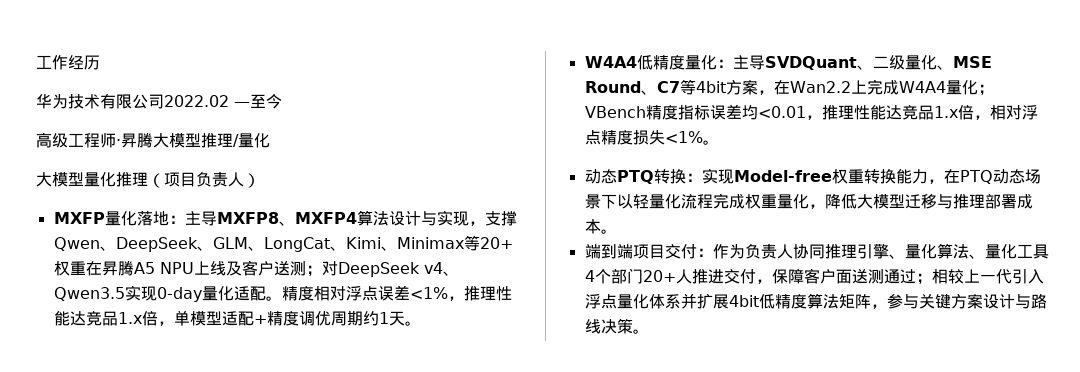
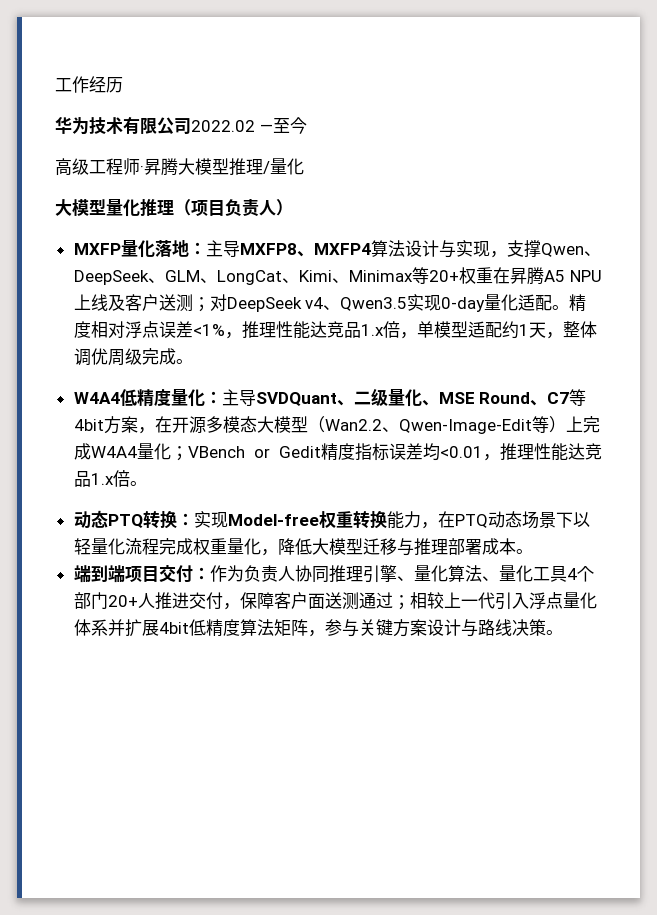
- 精度相对浮点误差<1%，推理性能达竞品1.x倍，单模型适配+精度调优周期约1天。
+ 精度相对浮点误差<1%，推理性能达竞品1.x倍，单模型适配约1天，整体调优周级完成。
- W4A4低精度量化：主导SVDQuant、二级量化、MSE Round、C7等4bit方案，在Wan2.2上完成W4A4量化；VBench精度指标误差均<0.01，推理性能达竞品1.x倍，相对浮点精度损失<1%。
+ W4A4低精度量化：主导SVDQuant、二级量化、MSE Round、C7等4bit方案，在开源多模态大模型（Wan2.2、Qwen-Image-Edit等）上完成W4A4量化；VBench or Gedit精度指标误差均<0.01，推理性能达竞品1.x倍。

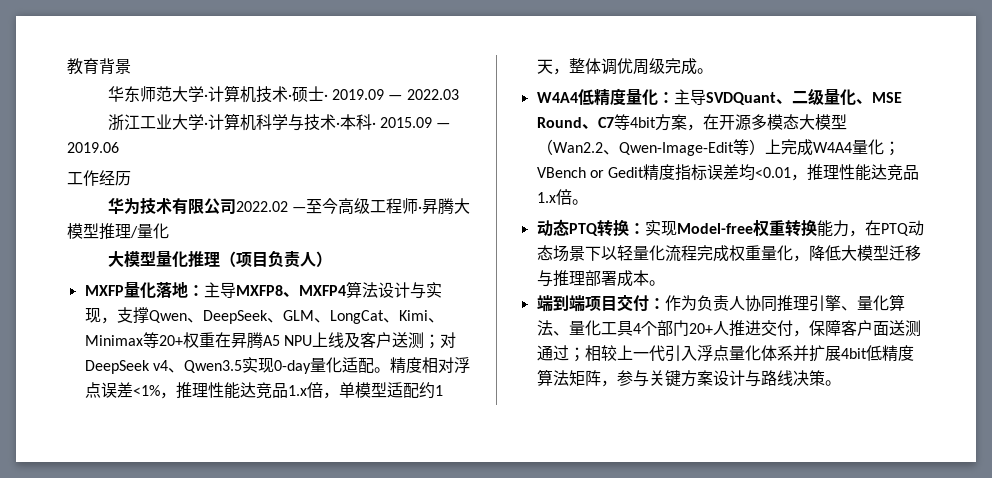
+ 教育背景
+ 华东师范大学·计算机技术·硕士· 2019.09 — 2022.03
+ 浙江工业大学·计算机科学与技术·本科· 2015.09 — 2019.06
- 华为技术有限公司2022.02 —至今
- 高级工程师·昇腾大模型推理/量化
+ 华为技术有限公司2022.02 —至今高级工程师·昇腾大模型推理/量化

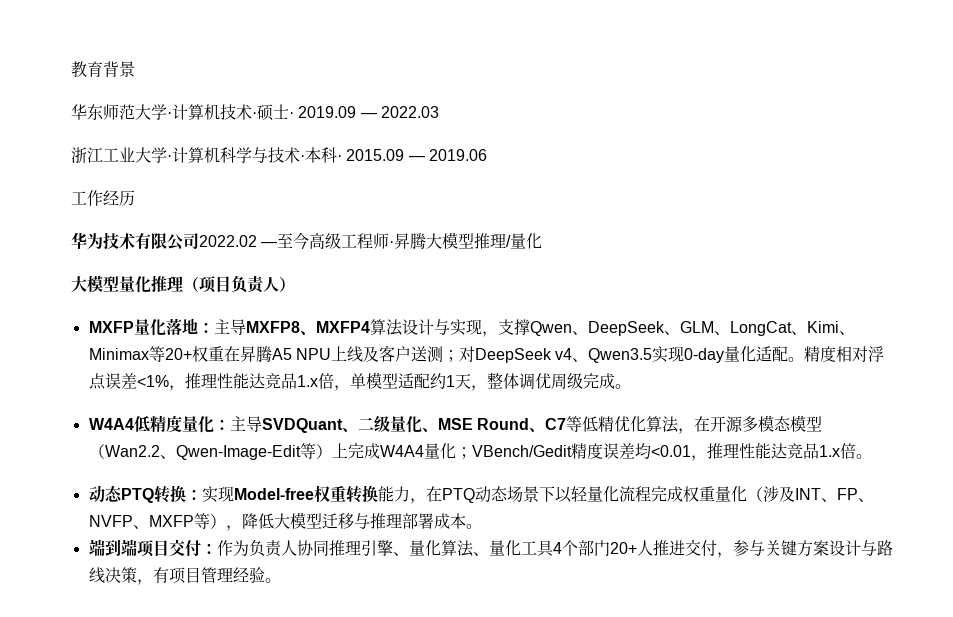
- W4A4低精度量化：主导SVDQuant、二级量化、MSE Round、C7等4bit方案，在开源多模态大模型（Wan2.2、Qwen-Image-Edit等）上完成W4A4量化；VBench or Gedit精度指标误差均<0.01，推理性能达竞品1.x倍。
+ W4A4低精度量化：主导SVDQuant、二级量化、MSE Round、C7等低精优化算法，在开源多模态模型（Wan2.2、Qwen-Image-Edit等）上完成W4A4量化；VBench/Gedit精度误差均<0.01，推理性能达竞品1.x倍。
- 动态PTQ转换：实现Model-free权重转换能力，在PTQ动态场景下以轻量化流程完成权重量化，降低大模型迁移与推理部署成本。
+ 动态PTQ转换：实现Model-free权重转换能力，在PTQ动态场景下以轻量化流程完成权重量化（涉及INT、FP、NVFP、MXFP等），降低大模型迁移与推理部署成本。
- 端到端项目交付：作为负责人协同推理引擎、量化算法、量化工具4个部门20+人推进交付，保障客户面送测通过；相较上一代引入浮点量化体系并扩展4bit低精度算法矩阵，参与关键方案设计与路线决策。
+ 端到端项目交付：作为负责人协同推理引擎、量化算法、量化工具4个部门20+人推进交付，参与关键方案设计与路线决策，有项目管理经验。

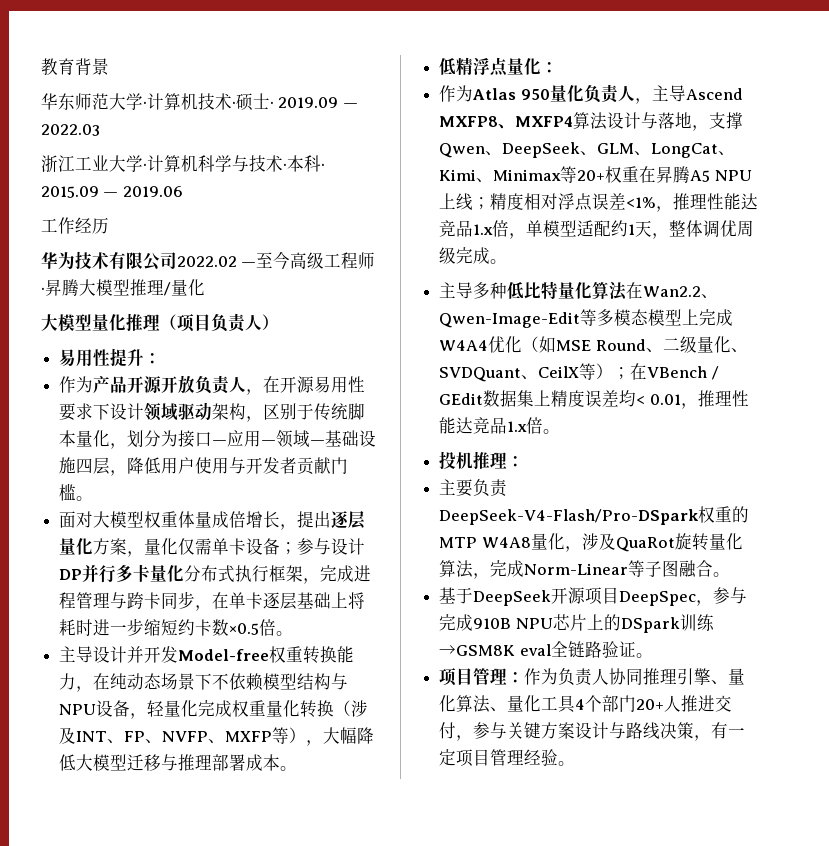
- MXFP量化落地：主导MXFP8、MXFP4算法设计与实现，支撑Qwen、DeepSeek、GLM、LongCat、Kimi、Minimax等20+权重在昇腾A5 NPU上线及客户送测；对DeepSeek v4、Qwen3.5实现0-day量化适配。精度相对浮点误差<1%，推理性能达竞品1.x倍，单模型适配约1天，整体调优周级完成。
+ 易用性提升：
+ 作为产品开源开放负责人，在开源易用性要求下设计领域驱动架构，区别于传统脚本量化，划分为接口—应用—领域—基础设施四层，降低用户使用与开发者贡献门槛。
+ 面对大模型权重体量成倍增长，提出逐层量化方案，量化仅需单卡设备；参与设计DP并行多卡量化分布式执行框架，完成进程管理与跨卡同步，在单卡逐层基础上将耗时进一步缩短约卡数×0.5倍。
+ 主导设计并开发Model-free权重转换能力，在纯动态场景下不依赖模型结构与NPU设备，轻量化完成权重量化转换（涉及INT、FP、NVFP、MXFP等），大幅降低大模型迁移与推理部署成本。
+ 低精浮点量化：
+ 作为Atlas 950量化负责人，主导Ascend MXFP8、MXFP4算法设计与落地，支撑Qwen、DeepSeek、GLM、LongCat、Kimi、Minimax等20+权重在昇腾A5 NPU上线；精度相对浮点误差<1%，推理性能达竞品1.x倍，单模型适配约1天，整体调优周级完成。
- W4A4低精度量化：主导SVDQuant、二级量化、MSE Round、C7等低精优化算法，在开源多模态模型（Wan2.2、Qwen-Image-Edit等）上完成W4A4量化；VBench/Gedit精度误差均<0.01，推理性能达竞品1.x倍。
+ 主导多种低比特量化算法在Wan2.2、Qwen-Image-Edit等多模态模型上完成W4A4优化（如MSE Round、二级量化、SVDQuant、CeilX等）；在VBench / GEdit数据集上精度误差均< 0.01，推理性能达竞品1.x倍。
- 动态PTQ转换：实现Model-free权重转换能力，在PTQ动态场景下以轻量化流程完成权重量化（涉及INT、FP、NVFP、MXFP等），降低大模型迁移与推理部署成本。
- 端到端项目交付：作为负责人协同推理引擎、量化算法、量化工具4个部门20+人推进交付，参与关键方案设计与路线决策，有项目管理经验。
+ 投机推理：
+ 主要负责DeepSeek-V4-Flash/Pro-DSpark权重的MTP W4A8量化，涉及QuaRot旋转量化算法，完成Norm-Linear等子图融合。
+ 基于DeepSeek开源项目DeepSpec，参与完成910B NPU芯片上的DSpark训练→GSM8K eval全链路验证。
+ 项目管理：作为负责人协同推理引擎、量化算法、量化工具4个部门20+人推进交付，参与关键方案设计与路线决策，有一定项目管理经验。

